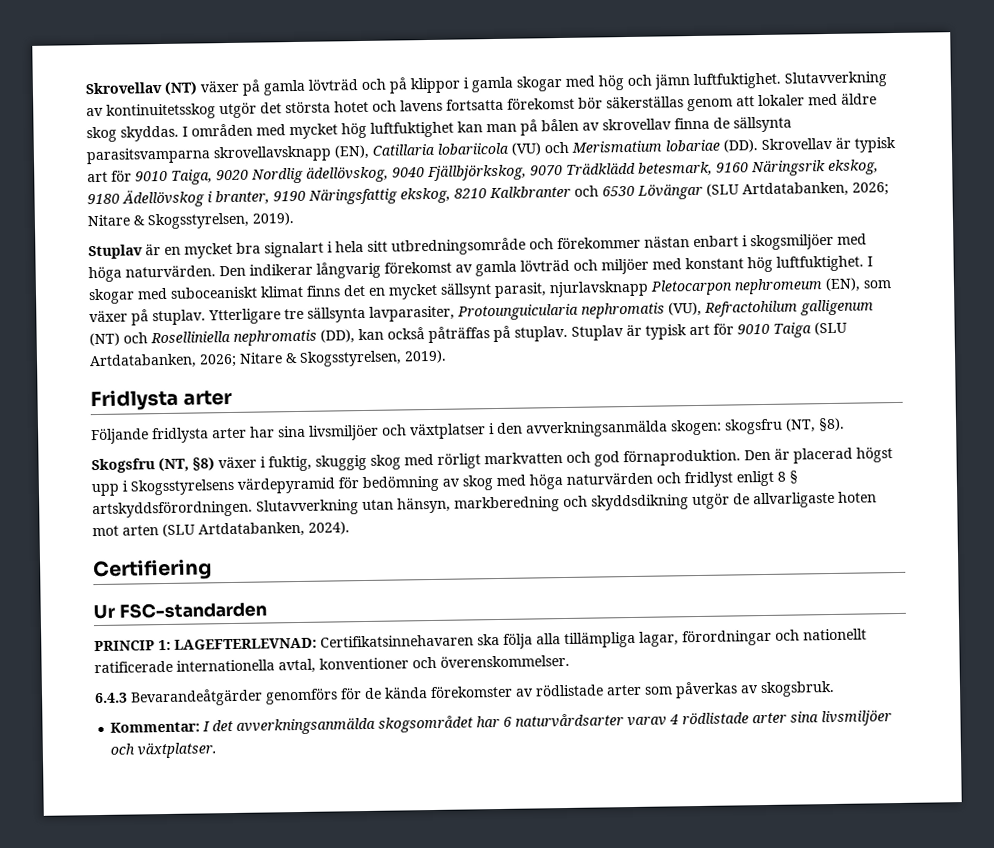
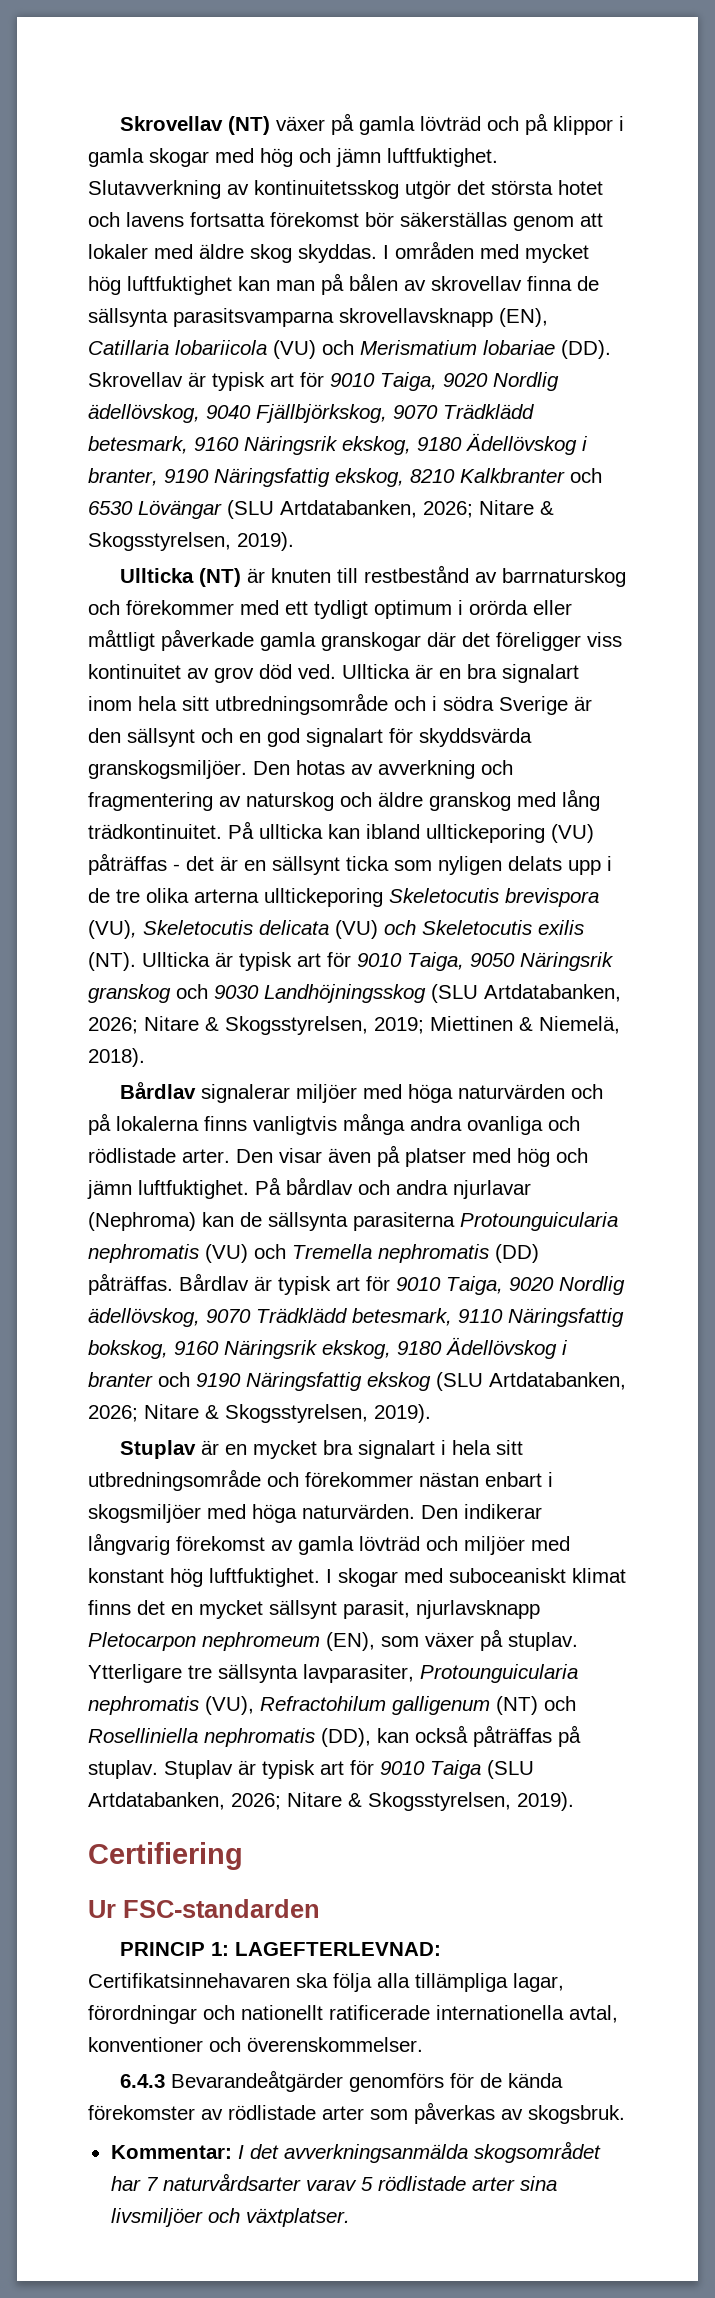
+ Ullticka (NT) är knuten till restbestånd av barrnaturskog och förekommer med ett tydligt optimum i orörda eller måttligt påverkade gamla granskogar där det föreligger viss kontinuitet av grov död ved. Ullticka är en bra signalart inom hela sitt utbredningsområde och i södra Sverige är den sällsynt och en god signalart för skyddsvärda granskogsmiljöer. Den hotas av avverkning och fragmentering av naturskog och äldre granskog med lång trädkontinuitet. På ullticka kan ibland ulltickeporing (VU) påträffas - det är en sällsynt ticka som nyligen delats upp i de tre olika arterna ulltickeporing Skeletocutis brevispora (VU), Skeletocutis delicata (VU) och Skeletocutis exilis (NT). Ullticka är typisk art för 9010 Taiga, 9050 Näringsrik granskog och 9030 Landhöjningsskog (SLU Artdatabanken, 2026; Nitare & Skogsstyrelsen, 2019; Miettinen & Niemelä, 2018).
+ Bårdlav signalerar miljöer med höga naturvärden och på lokalerna finns vanligtvis många andra ovanliga och rödlistade arter. Den visar även på platser med hög och jämn luftfuktighet. På bårdlav och andra njurlavar (Nephroma) kan de sällsynta parasiterna Protounguicularia nephromatis (VU) och Tremella nephromatis (DD) påträffas. Bårdlav är typisk art för 9010 Taiga, 9020 Nordlig ädellövskog, 9070 Trädklädd betesmark, 9110 Näringsfattig bokskog, 9160 Näringsrik ekskog, 9180 Ädellövskog i branter och 9190 Näringsfattig ekskog (SLU Artdatabanken, 2026; Nitare & Skogsstyrelsen, 2019).
- Fridlysta arter
- Följande fridlysta arter har sina livsmiljöer och växtplatser i den avverkningsanmälda skogen: skogsfru (NT, §8).
- Skogsfru (NT, §8) växer i fuktig, skuggig skog med rörligt markvatten och god förnaproduktion. Den är placerad högst upp i Skogsstyrelsens värdepyramid för bedömning av skog med höga naturvärden och fridlyst enligt 8 § artskyddsförordningen. Slutavverkning utan hänsyn, markberedning och skyddsdikning utgör de allvarligaste hoten mot arten (SLU Artdatabanken, 2024).
- Kommentar: I det avverkningsanmälda skogsområdet har 6 naturvårdsarter varav 4 rödlistade arter sina livsmiljöer och växtplatser.
+ Kommentar: I det avverkningsanmälda skogsområdet har 7 naturvårdsarter varav 5 rödlistade arter sina livsmiljöer och växtplatser.

